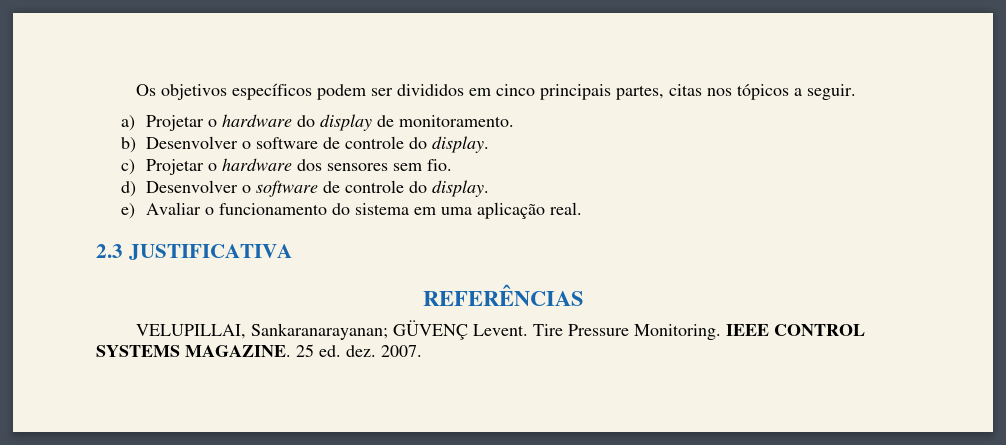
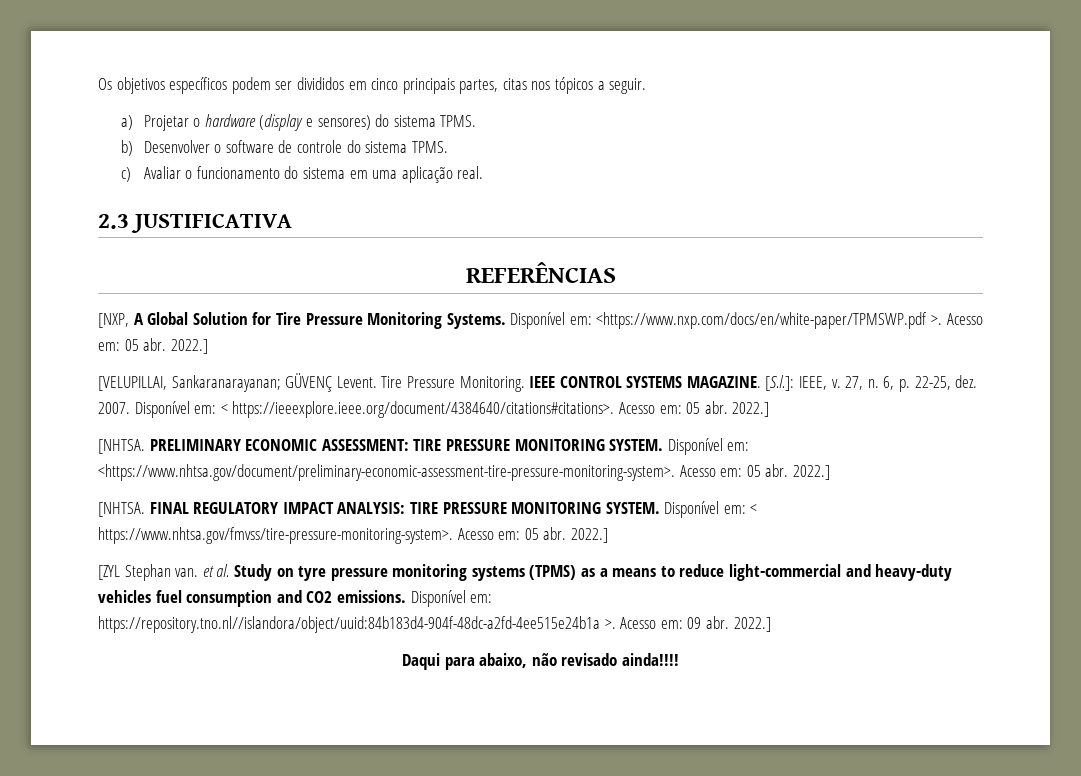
- a) Projetar o hardware do display de monitoramento.
+ a) Projetar o hardware (display e sensores) do sistema TPMS.
- b) Desenvolver o software de controle do display.
- c) Projetar o hardware dos sensores sem fio.
- d) Desenvolver o software de controle do display.
- e) Avaliar o funcionamento do sistema em uma aplicação real.
+ b) Desenvolver o software de controle do sistema TPMS.
+ c) Avaliar o funcionamento do sistema em uma aplicação real.
- VELUPILLAI, Sankaranarayanan; GÜVENÇ Levent.
+ [NXP, A Global Solution for Tire Pressure Monitoring Systems. Disponível em: <https://www.nxp.com/docs/en/white-paper/TPMSWP.pdf >. Acesso em: 05 abr. 2022.]
+ [VELUPILLAI, Sankaranarayanan; GÜVENÇ Levent.
- 25 ed. dez. 2007.
+ [S.l.]: IEEE, v. 27, n. 6, p. 22-25, dez. 2007. Disponível em: < https://ieeexplore.ieee.org/document/4384640/citations#citations>. Acesso em: 05 abr. 2022.]
+ [NHTSA. PRELIMINARY ECONOMIC ASSESSMENT: TIRE PRESSURE MONITORING SYSTEM. Disponível em: <https://www.nhtsa.gov/document/preliminary-economic-assessment-tire-pressure-monitoring-system>. Acesso em: 05 abr. 2022.]
+ [NHTSA. FINAL REGULATORY IMPACT ANALYSIS: TIRE PRESSURE MONITORING SYSTEM. Disponível em: < https://www.nhtsa.gov/fmvss/tire-pressure-monitoring-system>. Acesso em: 05 abr. 2022.]
+ [ZYL Stephan van. et al. Study on tyre pressure monitoring systems (TPMS) as a means to reduce light-commercial and heavy-duty vehicles fuel consumption and CO2 emissions. Disponível em: https://repository.tno.nl//islandora/object/uuid:84b183d4-904f-48dc-a2fd-4ee515e24b1a >. Acesso em: 09 abr. 2022.]
+ Daqui para abaixo, não revisado ainda!!!!

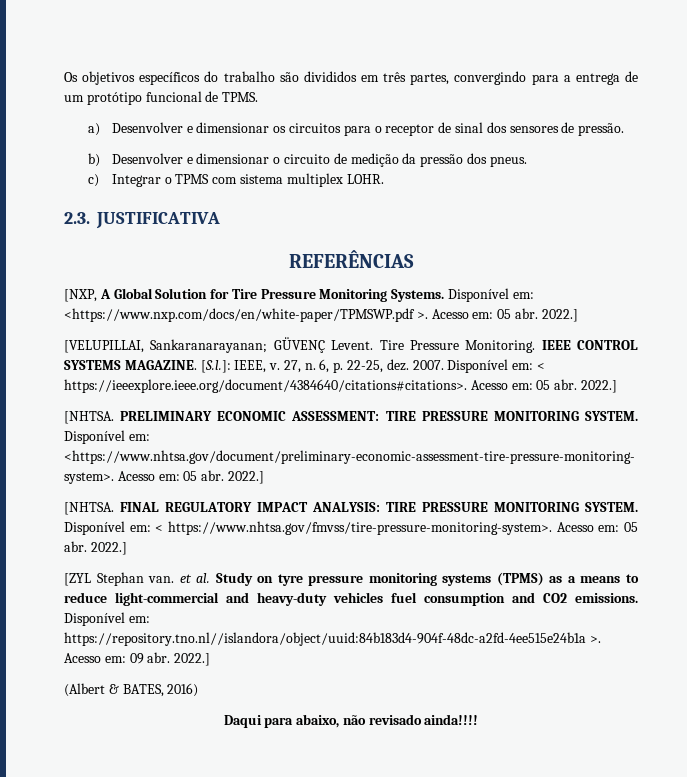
- Os objetivos específicos podem ser divididos em cinco principais partes, citas nos tópicos a seguir.
- a) Projetar o hardware (display e sensores) do sistema TPMS.
- b) Desenvolver o software de controle do sistema TPMS.
- c) Avaliar o funcionamento do sistema em uma aplicação real.
- 2.3 JUSTIFICATIVA
+ Os objetivos específicos do trabalho são divididos em três partes, convergindo para a entrega de um protótipo funcional de TPMS.
+ a) Desenvolver e dimensionar os circuitos para o receptor de sinal dos sensores de pressão.
+ b) Desenvolver e dimensionar o circuito de medição da pressão dos pneus.
+ c) Integrar o TPMS com sistema multiplex LOHR.
+ 2.3. JUSTIFICATIVA
+ (Albert & BATES, 2016)

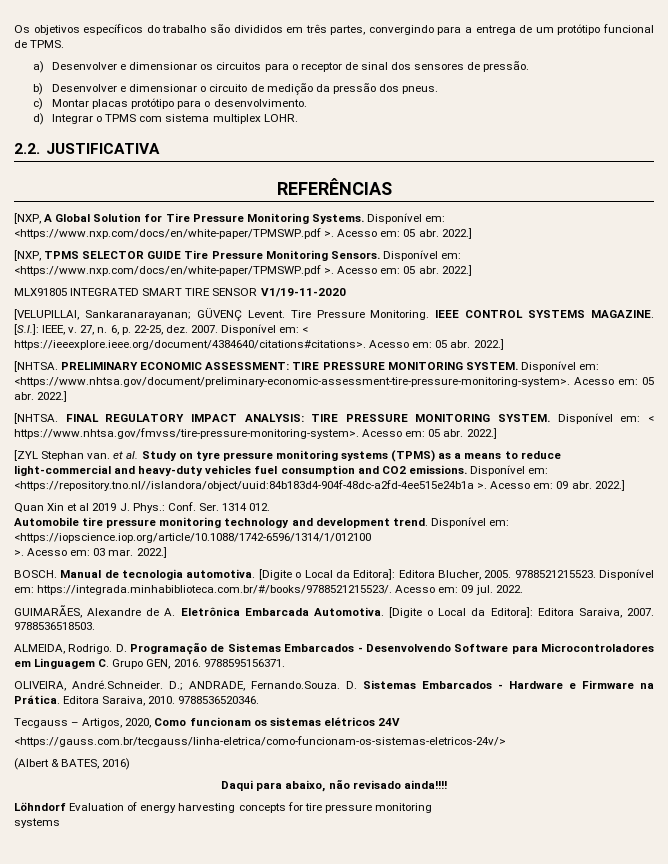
- c) Integrar o TPMS com sistema multiplex LOHR.
+ c) Montar placas protótipo para o desenvolvimento.
+ d) Integrar o TPMS com sistema multiplex LOHR.
- 2.3. JUSTIFICATIVA
+ 2.2. JUSTIFICATIVA
+ [NXP, TPMS SELECTOR GUIDE Tire Pressure Monitoring Sensors. Disponível em: <https://www.nxp.com/docs/en/white-paper/TPMSWP.pdf >. Acesso em: 05 abr. 2022.]
+ MLX91805 INTEGRATED SMART TIRE SENSOR V1/19-11-2020
- Disponível em: https://repository.tno.nl//islandora/object/uuid:84b183d4-904f-48dc-a2fd-4ee515e24b1a >.
+ Disponível em: <https://repository.tno.nl//islandora/object/uuid:84b183d4-904f-48dc-a2fd-4ee515e24b1a >.
+ Quan Xin et al 2019 J. Phys.: Conf. Ser. 1314 012.
+ Automobile tire pressure monitoring technology and development trend. Disponível em: <https://iopscience.iop.org/article/10.1088/1742-6596/1314/1/012100
+ >. Acesso em: 03 mar. 2022.]
+ BOSCH. Manual de tecnologia automotiva. [Digite o Local da Editora]: Editora Blucher, 2005. 9788521215523. Disponível em: https://integrada.minhabiblioteca.com.br/#/books/9788521215523/. Acesso em: 09 jul. 2022.
+ GUIMARÃES, Alexandre de A. Eletrônica Embarcada Automotiva. [Digite o Local da Editora]: Editora Saraiva, 2007. 9788536518503.
+ ALMEIDA, Rodrigo. D. Programação de Sistemas Embarcados - Desenvolvendo Software para Microcontroladores em Linguagem C. Grupo GEN, 2016. 9788595156371.
+ OLIVEIRA, André.Schneider. D.; ANDRADE, Fernando.Souza. D. Sistemas Embarcados - Hardware e Firmware na Prática. Editora Saraiva, 2010. 9788536520346.
+ Tecgauss – Artigos, 2020, Como funcionam os sistemas elétricos 24V
+ <https://gauss.com.br/tecgauss/linha-eletrica/como-funcionam-os-sistemas-eletricos-24v/>
+ Löhndorf Evaluation of energy harvesting concepts for tire pressure monitoring
+ systems

